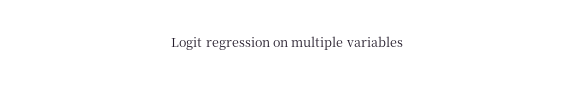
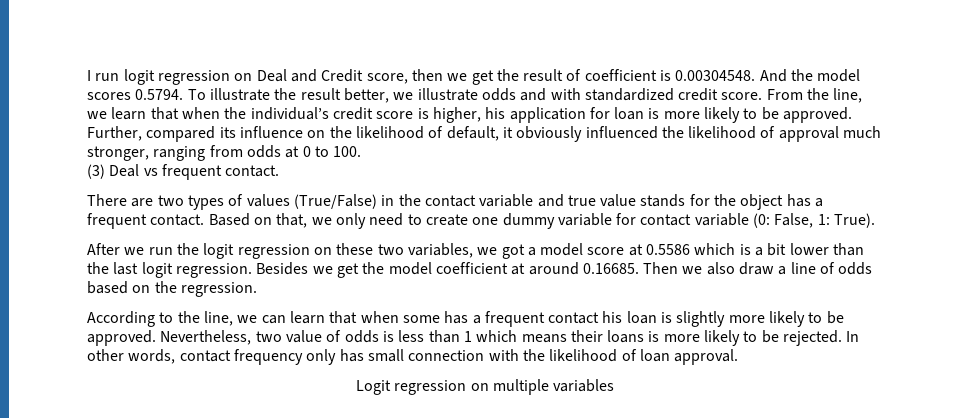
+ I run logit regression on Deal and Credit score, then we get the result of coefficient is 0.00304548. And the model scores 0.5794. To illustrate the result better, we illustrate odds and with standardized credit score. From the line, we learn that when the individual’s credit score is higher, his application for loan is more likely to be approved. Further, compared its influence on the likelihood of default, it obviously influenced the likelihood of approval much stronger, ranging from odds at 0 to 100.
+ (3) Deal vs frequent contact.
+ There are two types of values (True/False) in the contact variable and true value stands for the object has a frequent contact. Based on that, we only need to create one dummy variable for contact variable (0: False, 1: True).
+ After we run the logit regression on these two variables, we got a model score at 0.5586 which is a bit lower than the last logit regression. Besides we get the model coefficient at around 0.16685. Then we also draw a line of odds based on the regression.
+ According to the line, we can learn that when some has a frequent contact his loan is slightly more likely to be approved. Nevertheless, two value of odds is less than 1 which means their loans is more likely to be rejected. In other words, contact frequency only has small connection with the likelihood of loan approval.

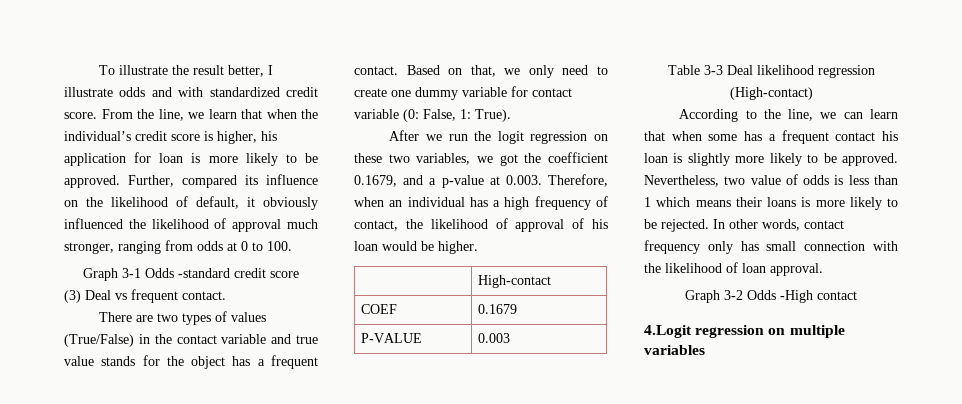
- I run logit regression on Deal and Credit score, then we get the result of coefficient is 0.00304548. And the model scores 0.5794. To illustrate the result better, we illustrate odds and with standardized credit score.
+ To illustrate the result better, I illustrate odds and with standardized credit score.
+ Graph 3-1 Odds -standard credit score
- After we run the logit regression on these two variables, we got a model score at 0.5586 which is a bit lower than the last logit regression. Besides we get the model coefficient at around 0.16685. Then we also draw a line of odds based on the regression.
+ After we run the logit regression on these two variables, we got the coefficient 0.1679, and a p-value at 0.003. Therefore, when an individual has a high frequency of contact, the likelihood of approval of his loan would be higher.
+ | High-contact
+ COEF | 0.1679
+ P-VALUE | 0.003
+ Table 3-3 Deal likelihood regression (High-contact)
- Logit regression on multiple variables
+ Graph 3-2 Odds -High contact
+ 4.Logit regression on multiple variables

